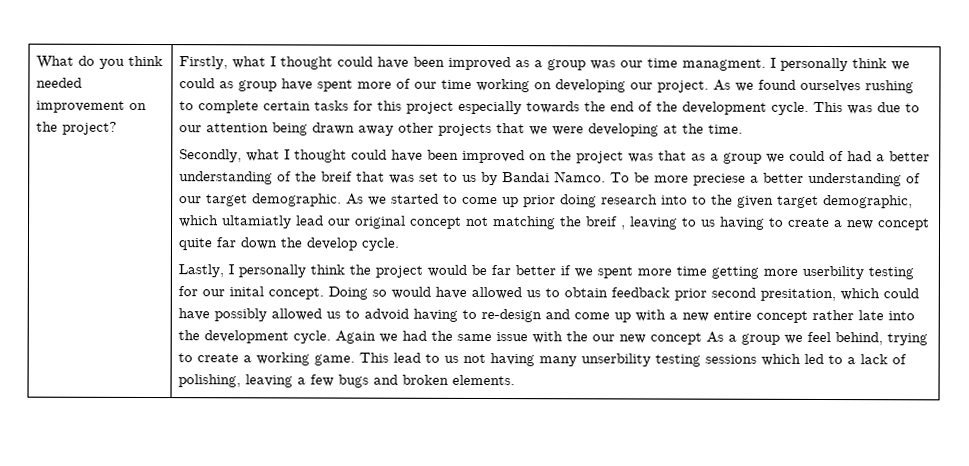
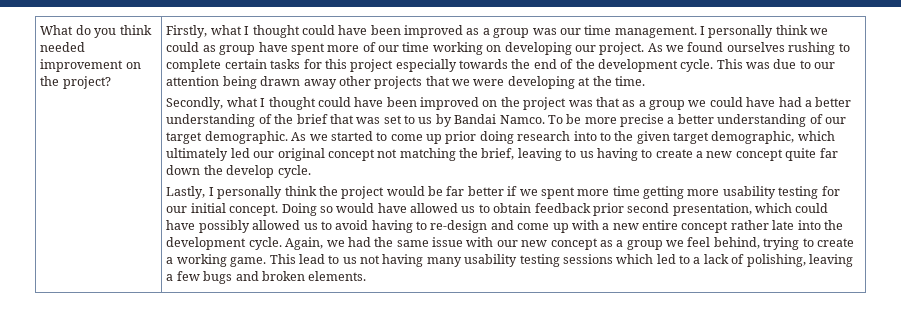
- Firstly, what I thought could have been improved as a group was our time managment.
+ Firstly, what I thought could have been improved as a group was our time management.
- Secondly, what I thought could have been improved on the project was that as a group we could of had a better understanding of the breif that was set to us by Bandai Namco.
+ Secondly, what I thought could have been improved on the project was that as a group we could have had a better understanding of the brief that was set to us by Bandai Namco.
- To be more preciese a better understanding of our target demographic.
+ To be more precise a better understanding of our target demographic.
- As we started to come up prior doing research into to the given target demographic, which ultamiatly lead our original concept not matching the breif , leaving to us having to create a new concept quite far down the develop cycle.
+ As we started to come up prior doing research into to the given target demographic, which ultimately led our original concept not matching the brief, leaving to us having to create a new concept quite far down the develop cycle.
- Lastly, I personally think the project would be far better if we spent more time getting more userbility testing for our inital concept.
+ Lastly, I personally think the project would be far better if we spent more time getting more usability testing for our initial concept.
- Doing so would have allowed us to obtain feedback prior second presitation, which could have possibly allowed us to advoid having to re-design and come up with a new entire concept rather late into the development cycle.
+ Doing so would have allowed us to obtain feedback prior second presentation, which could have possibly allowed us to avoid having to re-design and come up with a new entire concept rather late into the development cycle.
- Again we had the same issue with the our new concept As a group we feel behind, trying to create a working game.
+ Again, we had the same issue with our new concept as a group we feel behind, trying to create a working game.
- This lead to us not having many unserbility testing sessions which led to a lack of polishing, leaving a few bugs and broken elements.
+ This lead to us not having many usability testing sessions which led to a lack of polishing, leaving a few bugs and broken elements.

